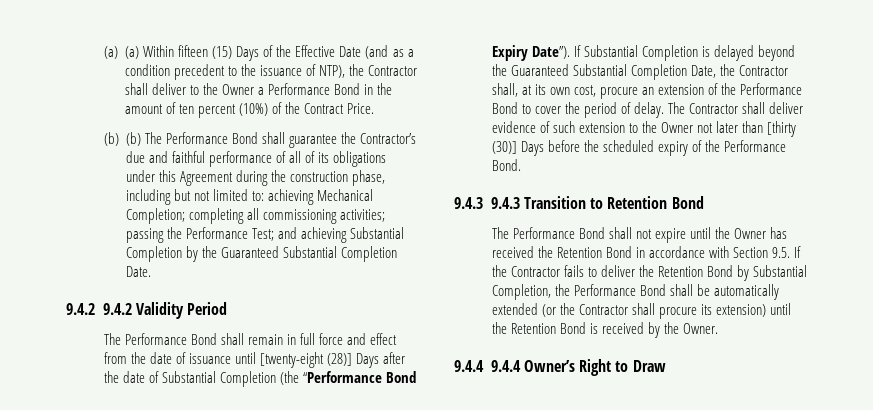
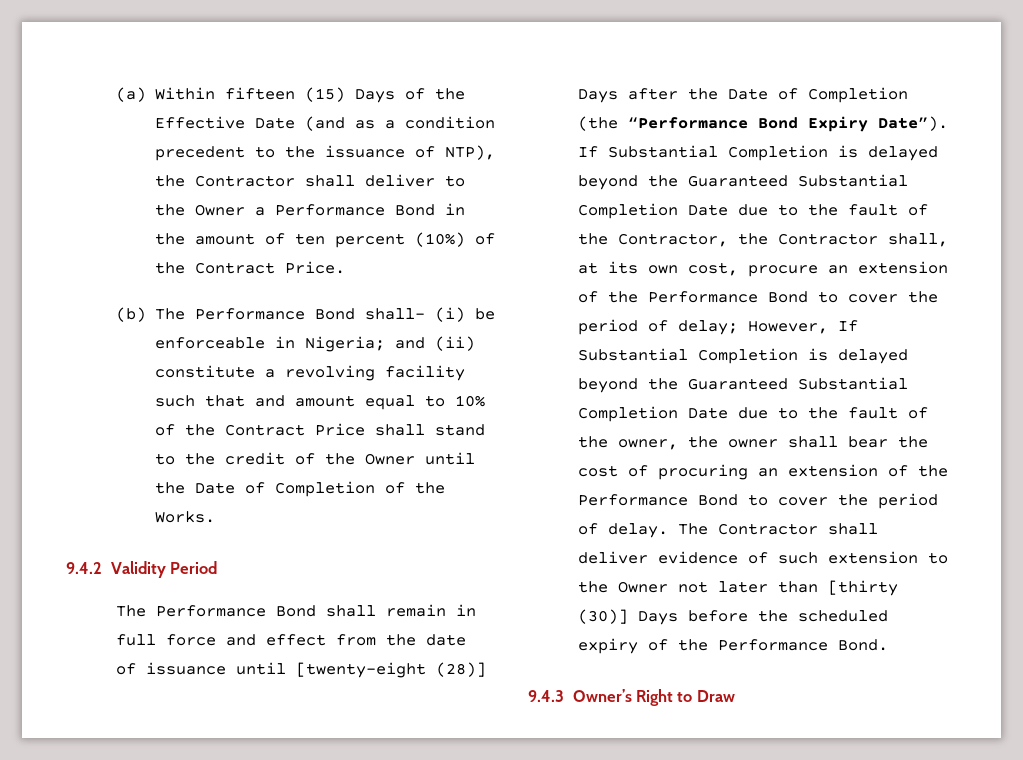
- (a) (a) Within fifteen (15) Days of the Effective Date (and as a condition precedent to the issuance of NTP), the Contractor shall deliver to the Owner a Performance Bond in the amount of ten percent (10%) of the Contract Price.
+ (a) Within fifteen (15) Days of the Effective Date (and as a condition precedent to the issuance of NTP), the Contractor shall deliver to the Owner a Performance Bond in the amount of ten percent (10%) of the Contract Price.
- (b) (b) The Performance Bond shall guarantee the Contractor’s due and faithful performance of all of its obligations under this Agreement during the construction phase, including but not limited to: achieving Mechanical Completion; completing all commissioning activities; passing the Performance Test; and achieving Substantial Completion by the Guaranteed Substantial Completion Date.
- 9.4.2 9.4.2 Validity Period
+ (b) The Performance Bond shall– (i) be enforceable in Nigeria; and (ii) constitute a revolving facility such that and amount equal to 10% of the Contract Price shall stand to the credit of the Owner until the Date of Completion of the Works.
+ 9.4.2 Validity Period
- The Performance Bond shall remain in full force and effect from the date of issuance until [twenty-eight (28)] Days after the date of Substantial Completion (the “Performance Bond Expiry Date”).
+ The Performance Bond shall remain in full force and effect from the date of issuance until [twenty-eight (28)] Days after the Date of Completion (the “Performance Bond Expiry Date”).
- If Substantial Completion is delayed beyond the Guaranteed Substantial Completion Date, the Contractor shall, at its own cost, procure an extension of the Performance Bond to cover the period of delay.
+ If Substantial Completion is delayed beyond the Guaranteed Substantial Completion Date due to the fault of the Contractor, the Contractor shall, at its own cost, procure an extension of the Performance Bond to cover the period of delay; However, If Substantial Completion is delayed beyond the Guaranteed Substantial Completion Date due to the fault of the owner, the owner shall bear the cost of procuring an extension of the Performance Bond to cover the period of delay.
- 9.4.3 9.4.3 Transition to Retention Bond
- The Performance Bond shall not expire until the Owner has received the Retention Bond in accordance with Section 9.5. If the Contractor fails to deliver the Retention Bond by Substantial Completion, the Performance Bond shall be automatically extended (or the Contractor shall procure its extension) until the Retention Bond is received by the Owner.
- 9.4.4 9.4.4 Owner’s Right to Draw
+ 9.4.3 Owner’s Right to Draw

